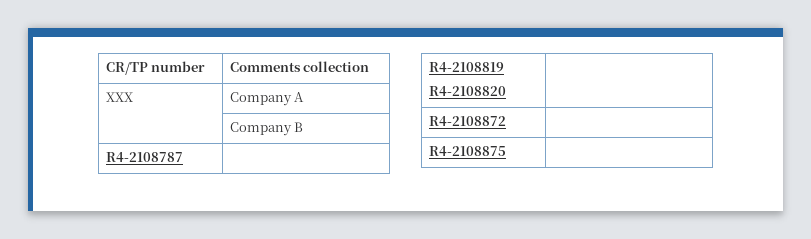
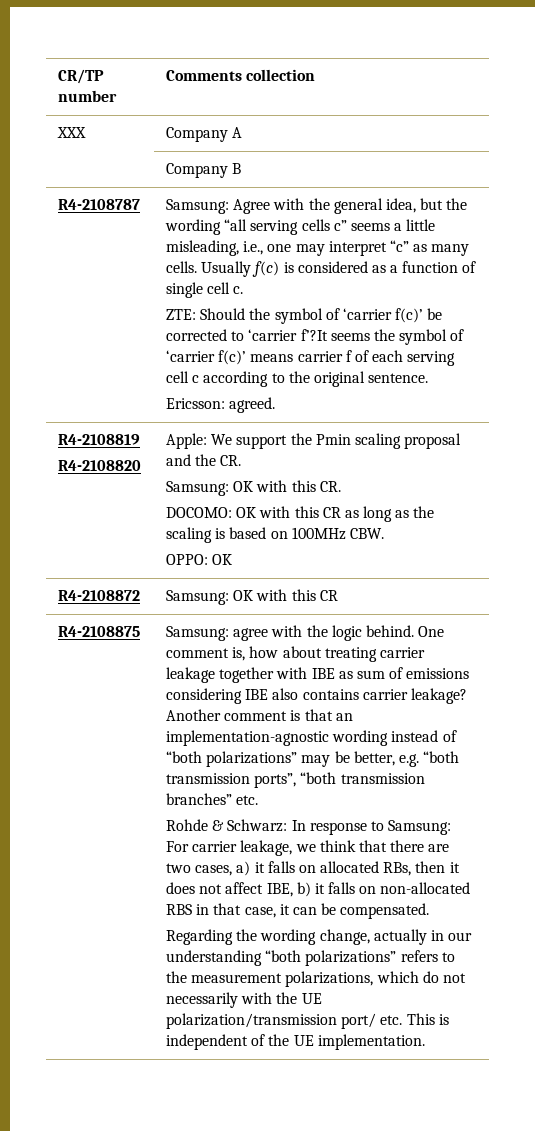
+ Samsung: Agree with the general idea, but the wording “all serving cells c” seems a little misleading, i.e., one may interpret “c” as many cells. Usually f(c) is considered as a function of single cell c.
+ ZTE: Should the symbol of ‘carrier f(c)’ be corrected to ‘carrier f’?It seems the symbol of ‘carrier f(c)’ means carrier f of each serving cell c according to the original sentence.
+ Ericsson: agreed.
  R4-2108819
- R4-2108820 |
- R4-2108872 |
- R4-2108875 |
+ R4-2108820 | Apple: We support the Pmin scaling proposal and the CR.
+ Samsung: OK with this CR.
+ DOCOMO: OK with this CR as long as the scaling is based on 100MHz CBW.
+ OPPO: OK
+ R4-2108872 | Samsung: OK with this CR
+ R4-2108875 | Samsung: agree with the logic behind. One comment is, how about treating carrier leakage together with IBE as sum of emissions considering IBE also contains carrier leakage? Another comment is that an implementation-agnostic wording instead of “both polarizations” may be better, e.g. “both transmission ports”, “both transmission branches” etc.
+ Rohde & Schwarz: In response to Samsung: For carrier leakage, we think that there are two cases, a) it falls on allocated RBs, then it does not affect IBE, b) it falls on non-allocated RBS in that case, it can be compensated.
+ Regarding the wording change, actually in our understanding “both polarizations” refers to the measurement polarizations, which do not necessarily with the UE polarization/transmission port/ etc. This is independent of the UE implementation.

